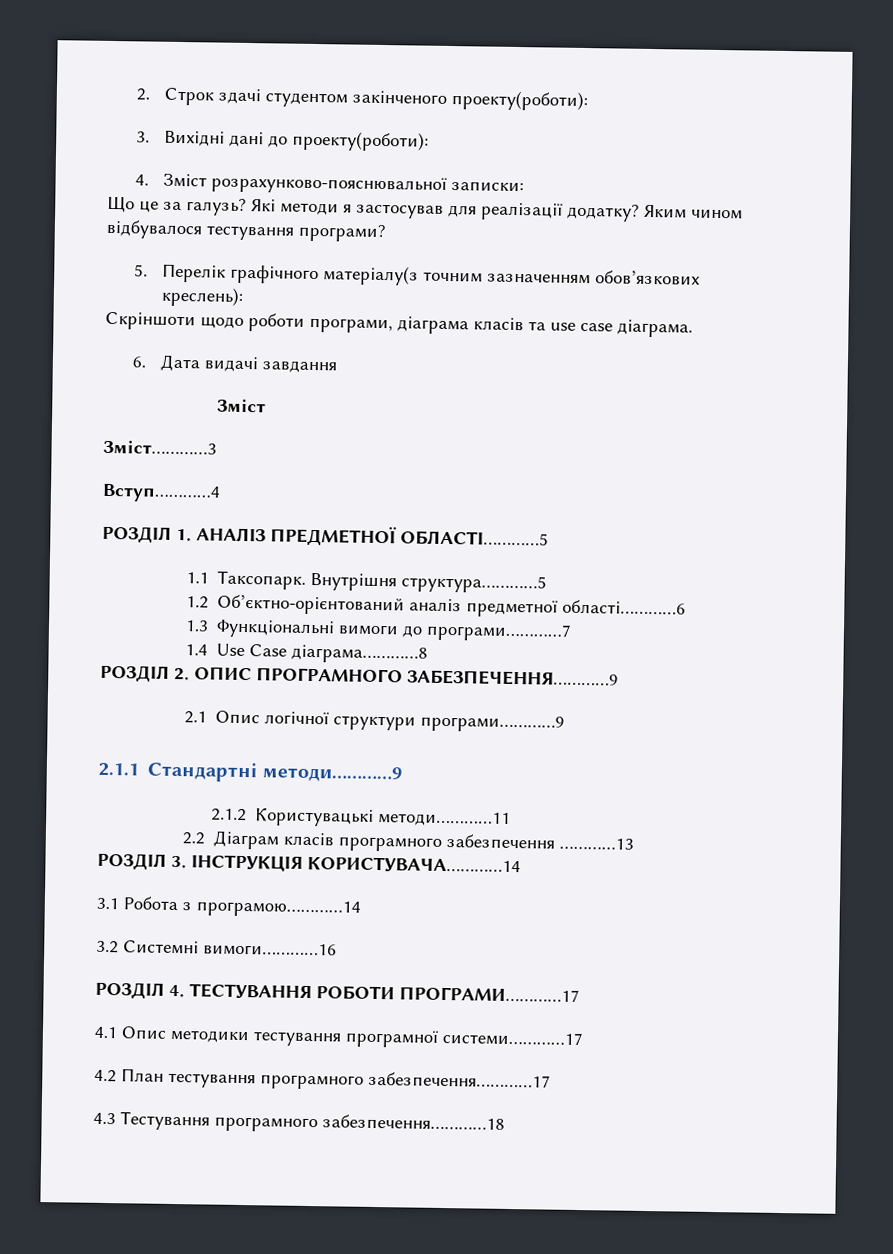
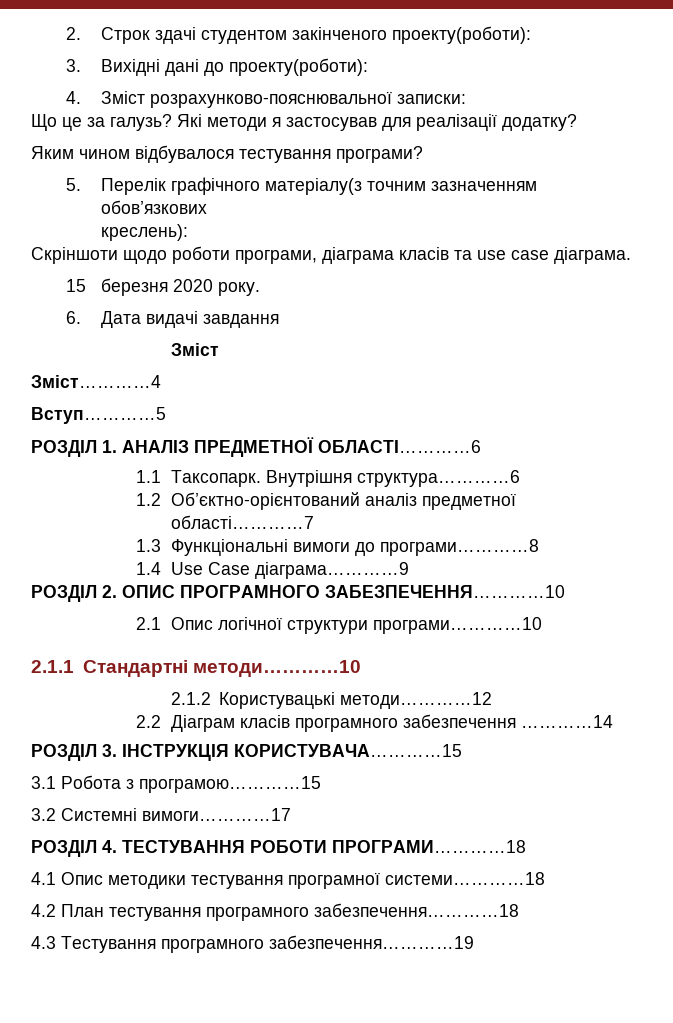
- Які методи я застосував для реалізації додатку? Яким чином відбувалося тестування програми?
+ Які методи я застосував для реалізації додатку?
+ Яким чином відбувалося тестування програми?
+ 15 березня 2020 року.
- Зміст…………3
- Вступ…………4
+ Зміст…………4
+ Вступ…………5
- РОЗДІЛ 1. АНАЛІЗ ПРЕДМЕТНОЇ ОБЛАСТІ…………5
+ РОЗДІЛ 1. АНАЛІЗ ПРЕДМЕТНОЇ ОБЛАСТІ…………6
- Внутрішня структура…………5
+ Внутрішня структура…………6
- 1.2 Об’єктно-орієнтований аналіз предметної області…………6
+ 1.2 Об’єктно-орієнтований аналіз предметної області…………7
- 1.3 Функціональні вимоги до програми…………7
+ 1.3 Функціональні вимоги до програми…………8
- 1.4 Use Case діаграма…………8
+ 1.4 Use Case діаграма…………9
- РОЗДІЛ 2. ОПИС ПРОГРАМНОГО ЗАБЕЗПЕЧЕННЯ…………9
+ РОЗДІЛ 2. ОПИС ПРОГРАМНОГО ЗАБЕЗПЕЧЕННЯ…………10
- 2.1 Опис логічної структури програми…………9
+ 2.1 Опис логічної структури програми…………10
- 2.1.1 Стандартні методи…………9
+ 2.1.1 Стандартні методи…………10
- 2.1.2 Користувацькі методи…………11
+ 2.1.2 Користувацькі методи…………12
- 2.2 Діаграм класів програмного забезпечення …………13
+ 2.2 Діаграм класів програмного забезпечення …………14
- РОЗДІЛ 3. ІНСТРУКЦІЯ КОРИСТУВАЧА…………14
+ РОЗДІЛ 3. ІНСТРУКЦІЯ КОРИСТУВАЧА…………15
- 3.1 Робота з програмою…………14
+ 3.1 Робота з програмою…………15
- 3.2 Системні вимоги…………16
+ 3.2 Системні вимоги…………17
- РОЗДІЛ 4. ТЕСТУВАННЯ РОБОТИ ПРОГРАМИ…………17
+ РОЗДІЛ 4. ТЕСТУВАННЯ РОБОТИ ПРОГРАМИ…………18
- 4.1 Опис методики тестування програмної системи…………17
+ 4.1 Опис методики тестування програмної системи…………18
- 4.2 План тестування програмного забезпечення…………17
+ 4.2 План тестування програмного забезпечення…………18
- 4.3 Тестування програмного забезпечення…………18
+ 4.3 Тестування програмного забезпечення…………19

